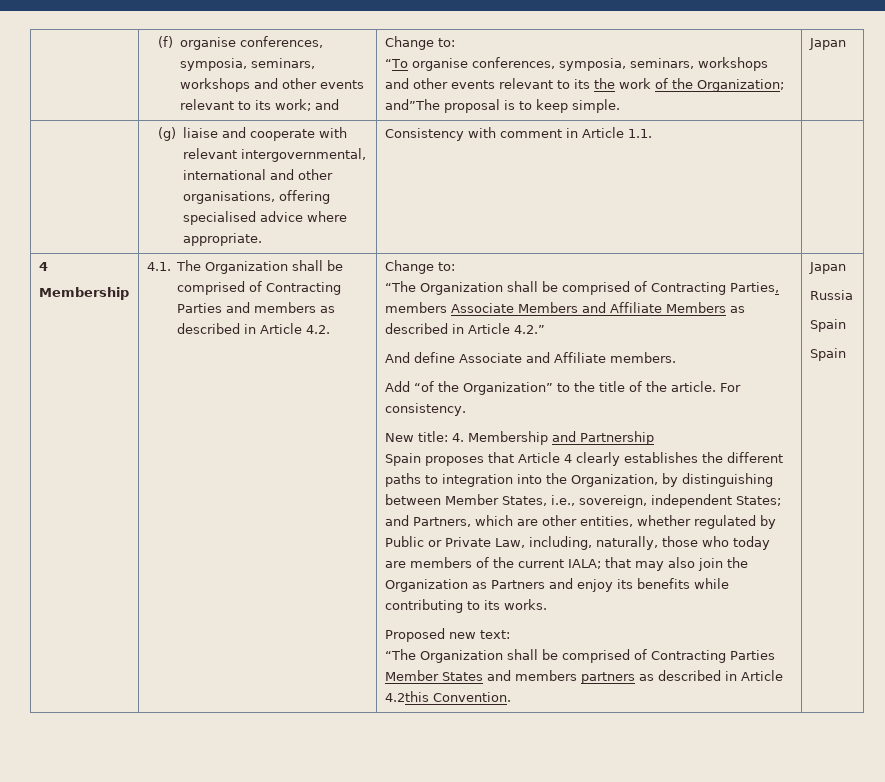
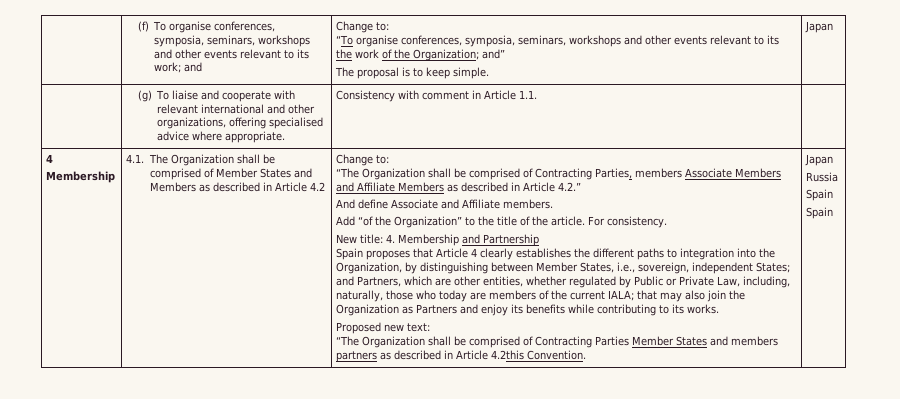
- (f) organise conferences, symposia, seminars, workshops and other events relevant to its work; and
+ (f) To organise conferences, symposia, seminars, workshops and other events relevant to its work; and
- “To organise conferences, symposia, seminars, workshops and other events relevant to its the work of the Organization; and”The proposal is to keep simple.
+ “To organise conferences, symposia, seminars, workshops and other events relevant to its the work of the Organization; and”
+ The proposal is to keep simple.
- | (g) liaise and cooperate with relevant intergovernmental, international and other organisations, offering specialised advice where appropriate. | Consistency with comment in Article 1.1. |
+ | (g) To liaise and cooperate with relevant international and other organizations, offering specialised advice where appropriate. | Consistency with comment in Article 1.1. |
- 4.1. The Organization shall be comprised of Contracting Parties and members as described in Article 4.2.
+ 4.1. The Organization shall be comprised of Member States and Members as described in Article 4.2

